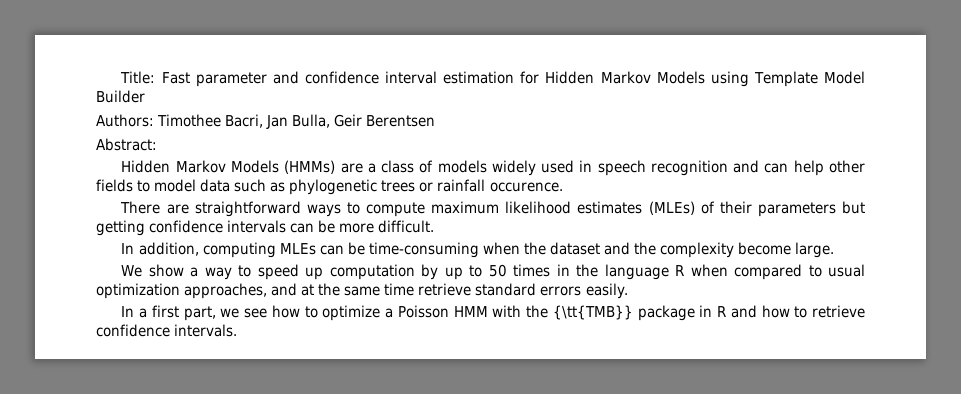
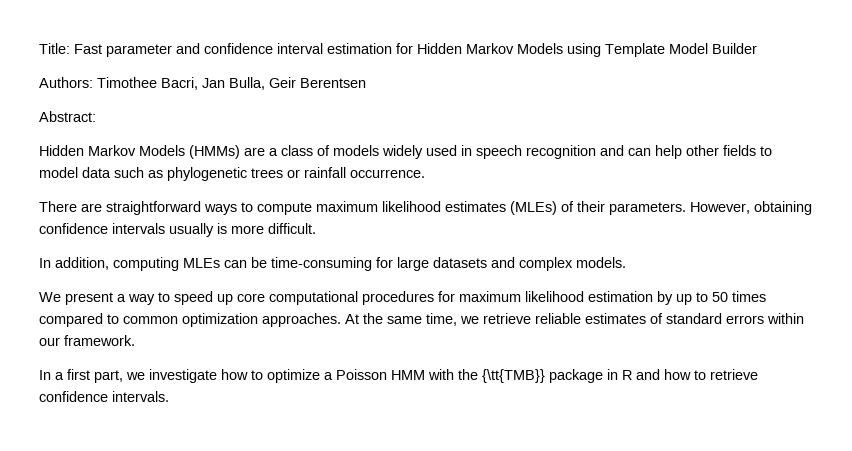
- Hidden Markov Models (HMMs) are a class of models widely used in speech recognition and can help other fields to model data such as phylogenetic trees or rainfall occurence.
+ Hidden Markov Models (HMMs) are a class of models widely used in speech recognition and can help other fields to model data such as phylogenetic trees or rainfall occurrence.
- There are straightforward ways to compute maximum likelihood estimates (MLEs) of their parameters but getting confidence intervals can be more difficult.
+ There are straightforward ways to compute maximum likelihood estimates (MLEs) of their parameters. However, obtaining confidence intervals usually is more difficult.
- In addition, computing MLEs can be time-consuming when the dataset and the complexity become large.
+ In addition, computing MLEs can be time-consuming for large datasets and complex models.
- We show a way to speed up computation by up to 50 times in the language R when compared to usual optimization approaches, and at the same time retrieve standard errors easily.
+ We present a way to speed up core computational procedures for maximum likelihood estimation by up to 50 times compared to common optimization approaches. At the same time, we retrieve reliable estimates of standard errors within our framework.
- In a first part, we see how to optimize a Poisson HMM with the {\tt{TMB}} package in R and how to retrieve confidence intervals.
+ In a first part, we investigate how to optimize a Poisson HMM with the {\tt{TMB}} package in R and how to retrieve confidence intervals.

